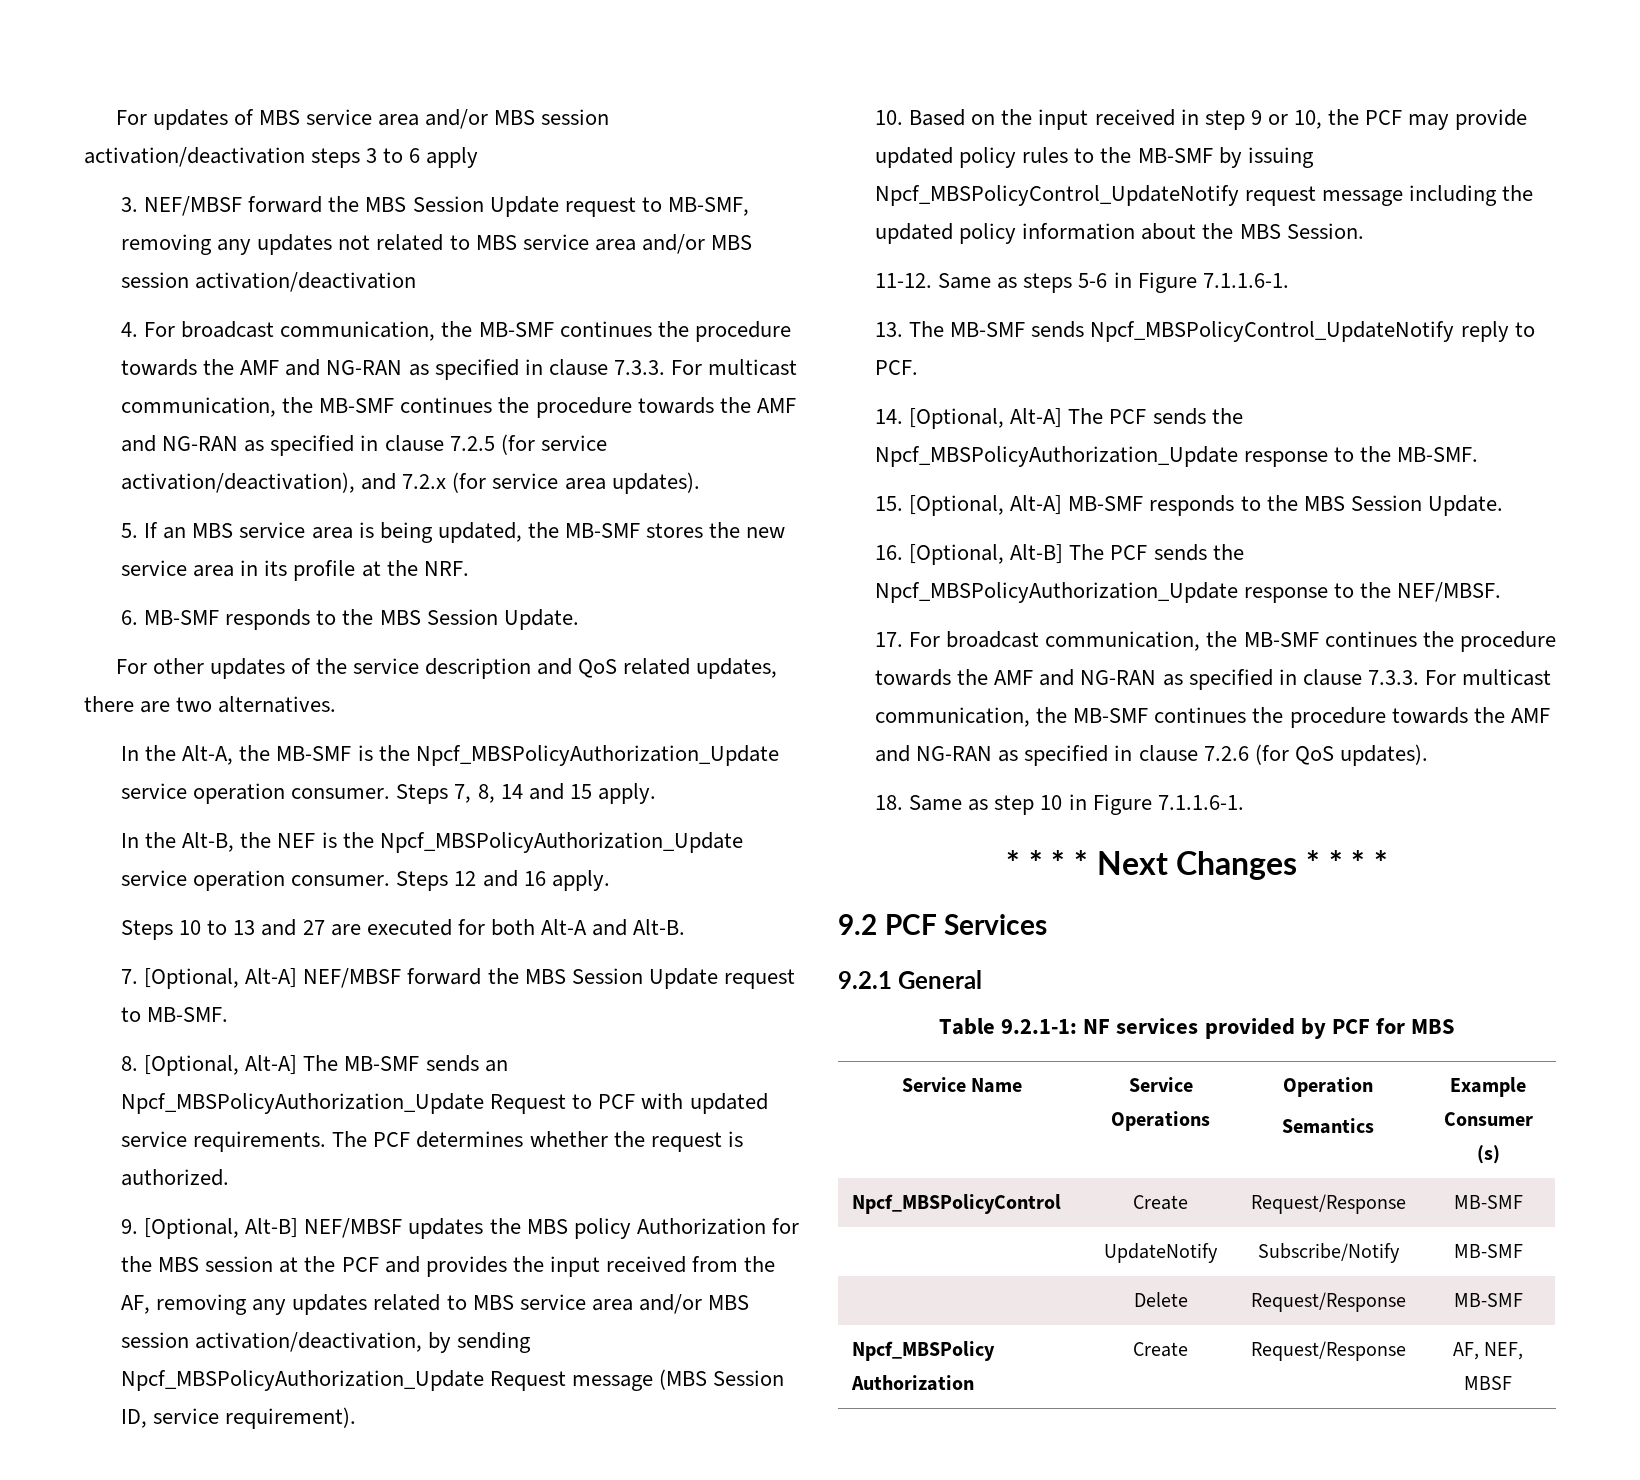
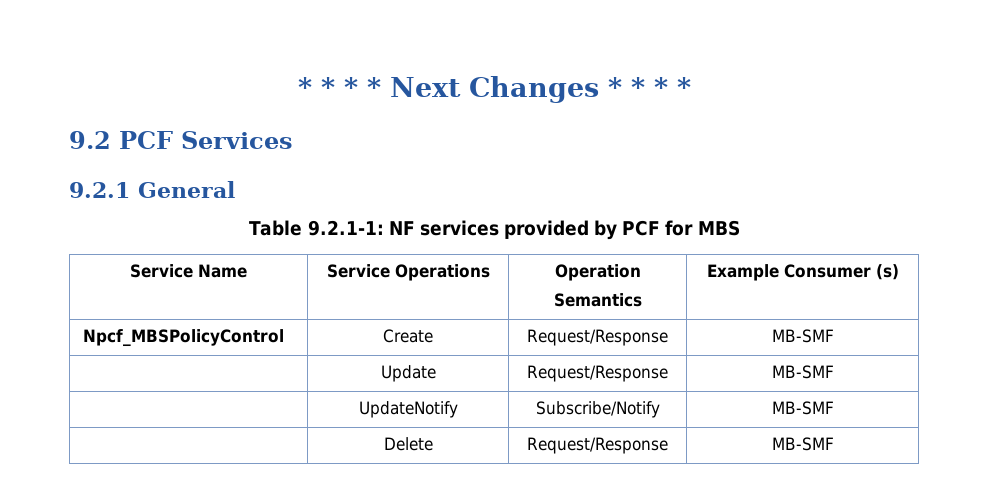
- For updates of MBS service area and/or MBS session activation/deactivation steps 3 to 6 apply
- 3. NEF/MBSF forward the MBS Session Update request to MB-SMF, removing any updates not related to MBS service area and/or MBS session activation/deactivation
- 4. For broadcast communication, the MB-SMF continues the procedure towards the AMF and NG-RAN as specified in clause 7.3.3. For multicast communication, the MB-SMF continues the procedure towards the AMF and NG-RAN as specified in clause 7.2.5 (for service activation/deactivation), and 7.2.x (for service area updates).
- 5. If an MBS service area is being updated, the MB-SMF stores the new service area in its profile at the NRF.
- 6. MB-SMF responds to the MBS Session Update.
- For other updates of the service description and QoS related updates, there are two alternatives.
- In the Alt-A, the MB-SMF is the Npcf_MBSPolicyAuthorization_Update service operation consumer. Steps 7, 8, 14 and 15 apply.
- In the Alt-B, the NEF is the Npcf_MBSPolicyAuthorization_Update service operation consumer. Steps 12 and 16 apply.
- Steps 10 to 13 and 27 are executed for both Alt-A and Alt-B.
- 7. [Optional, Alt-A] NEF/MBSF forward the MBS Session Update request to MB-SMF.
- 8. [Optional, Alt-A] The MB-SMF sends an Npcf_MBSPolicyAuthorization_Update Request to PCF with updated service requirements. The PCF determines whether the request is authorized.
- 9. [Optional, Alt-B] NEF/MBSF updates the MBS policy Authorization for the MBS session at the PCF and provides the input received from the AF, removing any updates related to MBS service area and/or MBS session activation/deactivation, by sending Npcf_MBSPolicyAuthorization_Update Request message (MBS Session ID, service requirement).
- 10. Based on the input received in step 9 or 10, the PCF may provide updated policy rules to the MB-SMF by issuing Npcf_MBSPolicyControl_UpdateNotify request message including the updated policy information about the MBS Session.
- 11-12. Same as steps 5-6 in Figure 7.1.1.6-1.
- 13. The MB-SMF sends Npcf_MBSPolicyControl_UpdateNotify reply to PCF.
- 14. [Optional, Alt-A] The PCF sends the Npcf_MBSPolicyAuthorization_Update response to the MB-SMF.
- 15. [Optional, Alt-A] MB-SMF responds to the MBS Session Update.
- 16. [Optional, Alt-B] The PCF sends the Npcf_MBSPolicyAuthorization_Update response to the NEF/MBSF.
- 17. For broadcast communication, the MB-SMF continues the procedure towards the AMF and NG-RAN as specified in clause 7.3.3. For multicast communication, the MB-SMF continues the procedure towards the AMF and NG-RAN as specified in clause 7.2.6 (for QoS updates).
- 18. Same as step 10 in Figure 7.1.1.6-1.
+ | Update | Request/Response | MB-SMF
- Npcf_MBSPolicy Authorization | Create | Request/Response | AF, NEF, MBSF

